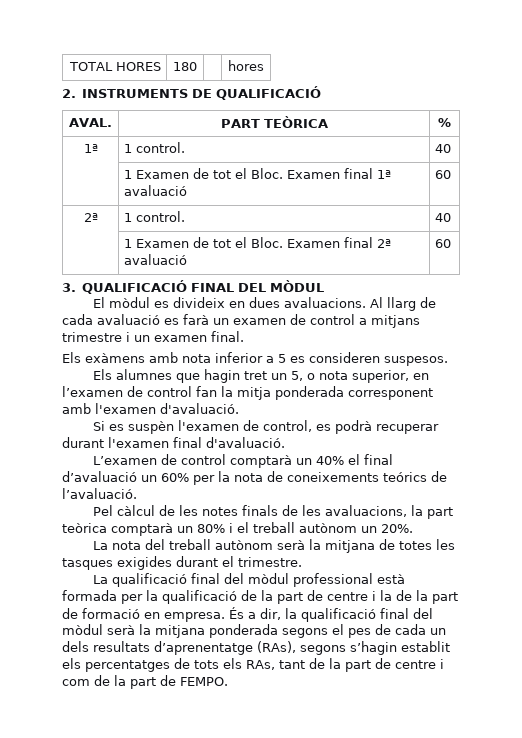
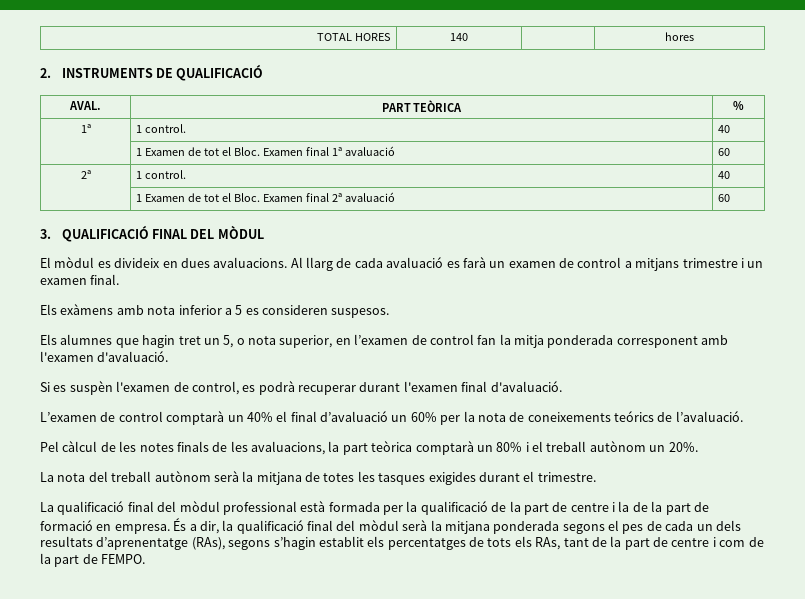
- TOTAL HORES | 180 | | hores
+ TOTAL HORES | 140 | | hores

